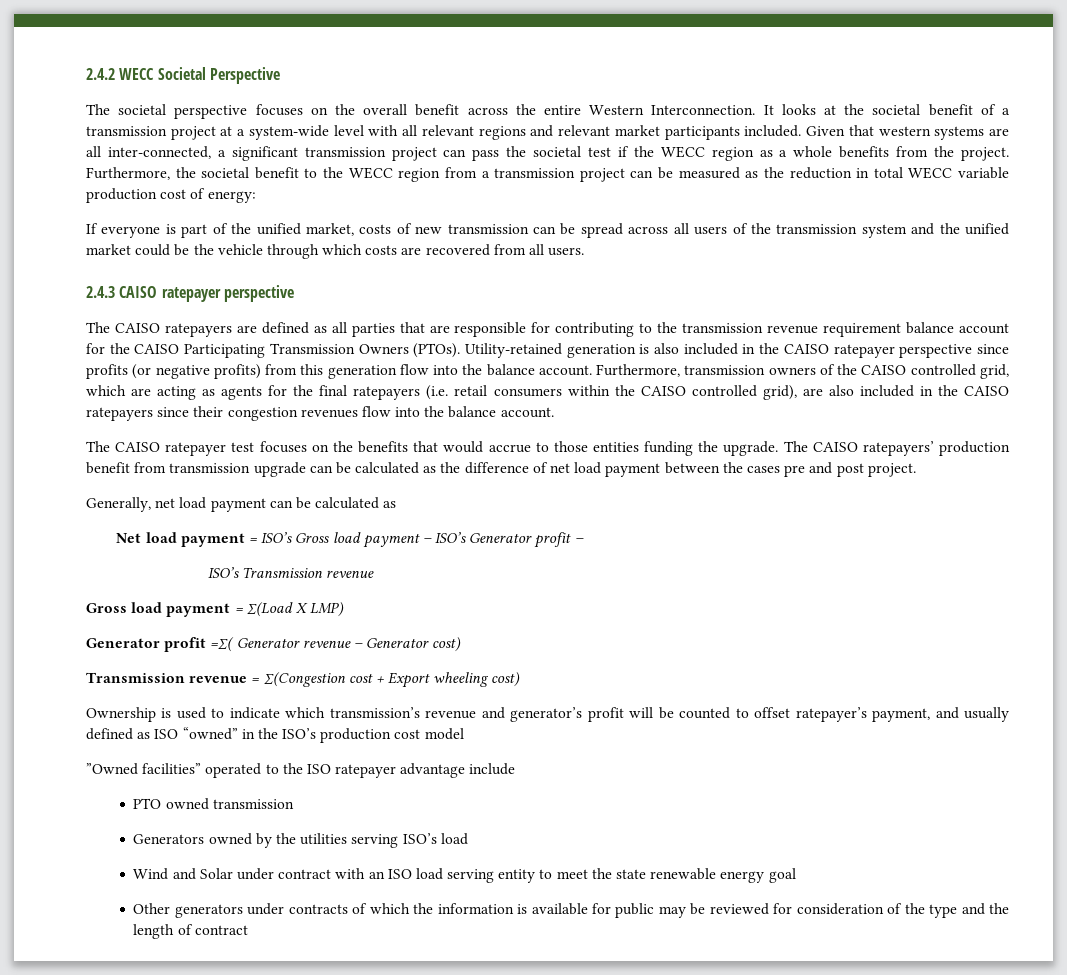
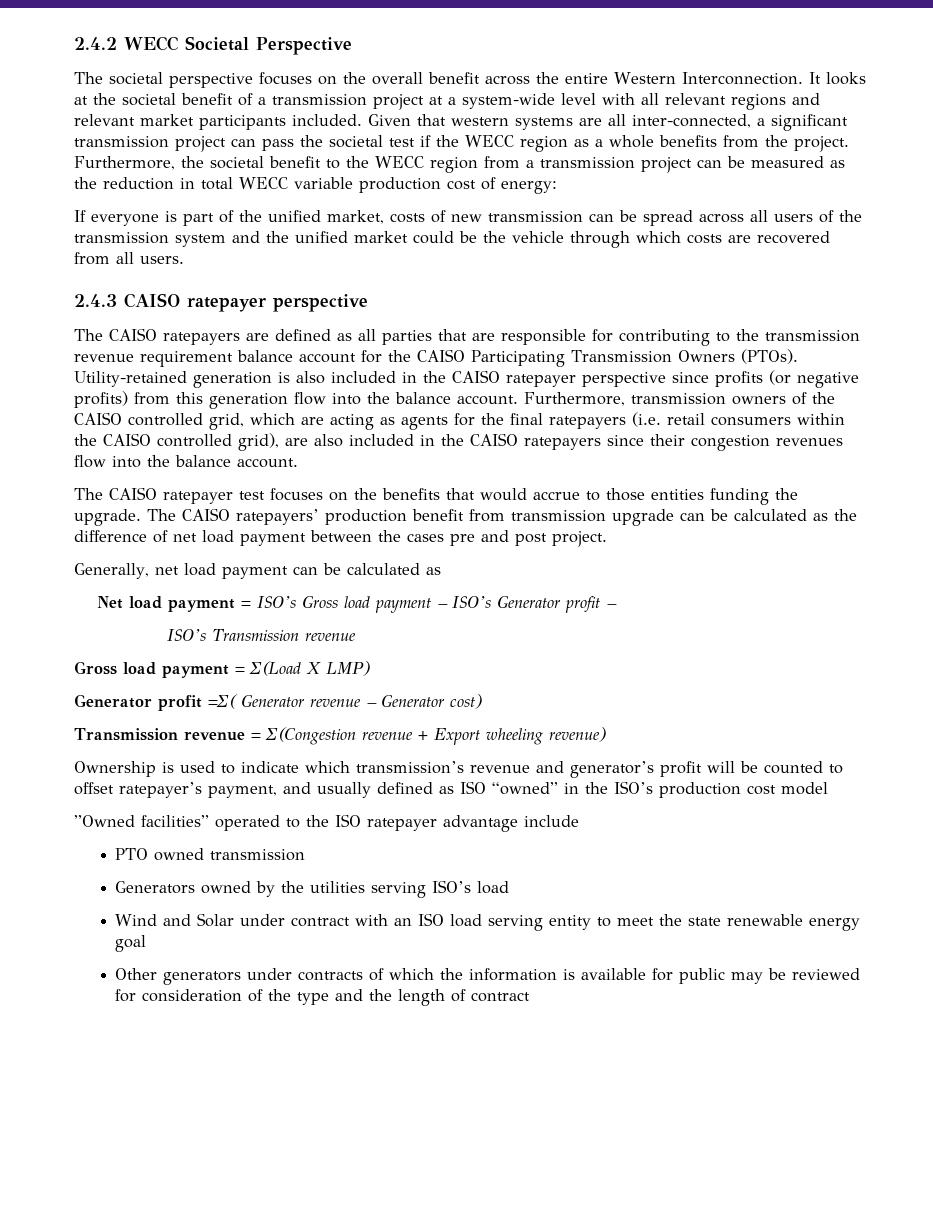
- Transmission revenue = ∑(Congestion cost + Export wheeling cost)
+ Transmission revenue = ∑(Congestion revenue + Export wheeling revenue)

